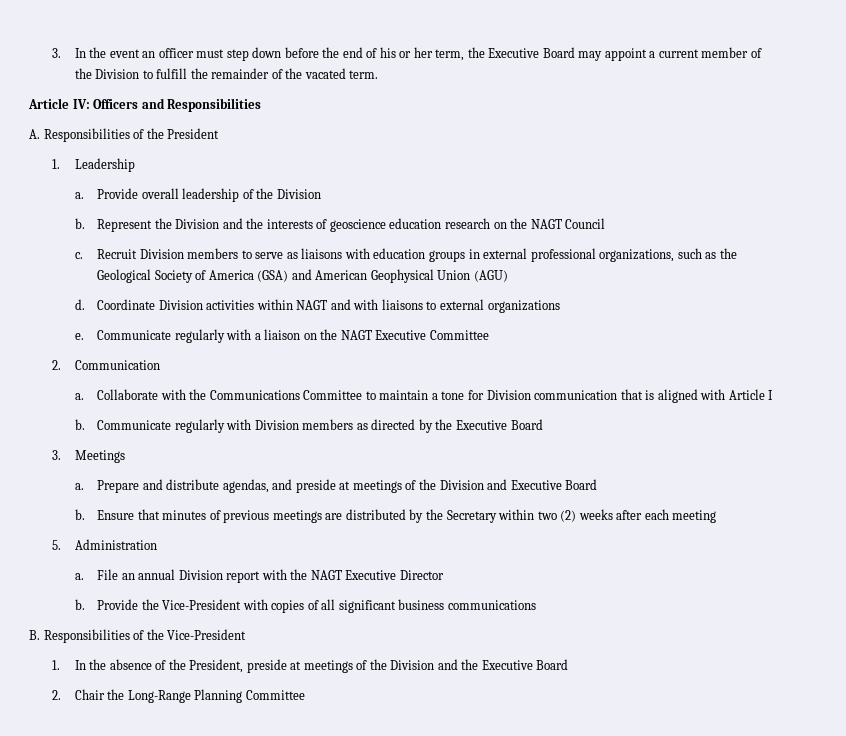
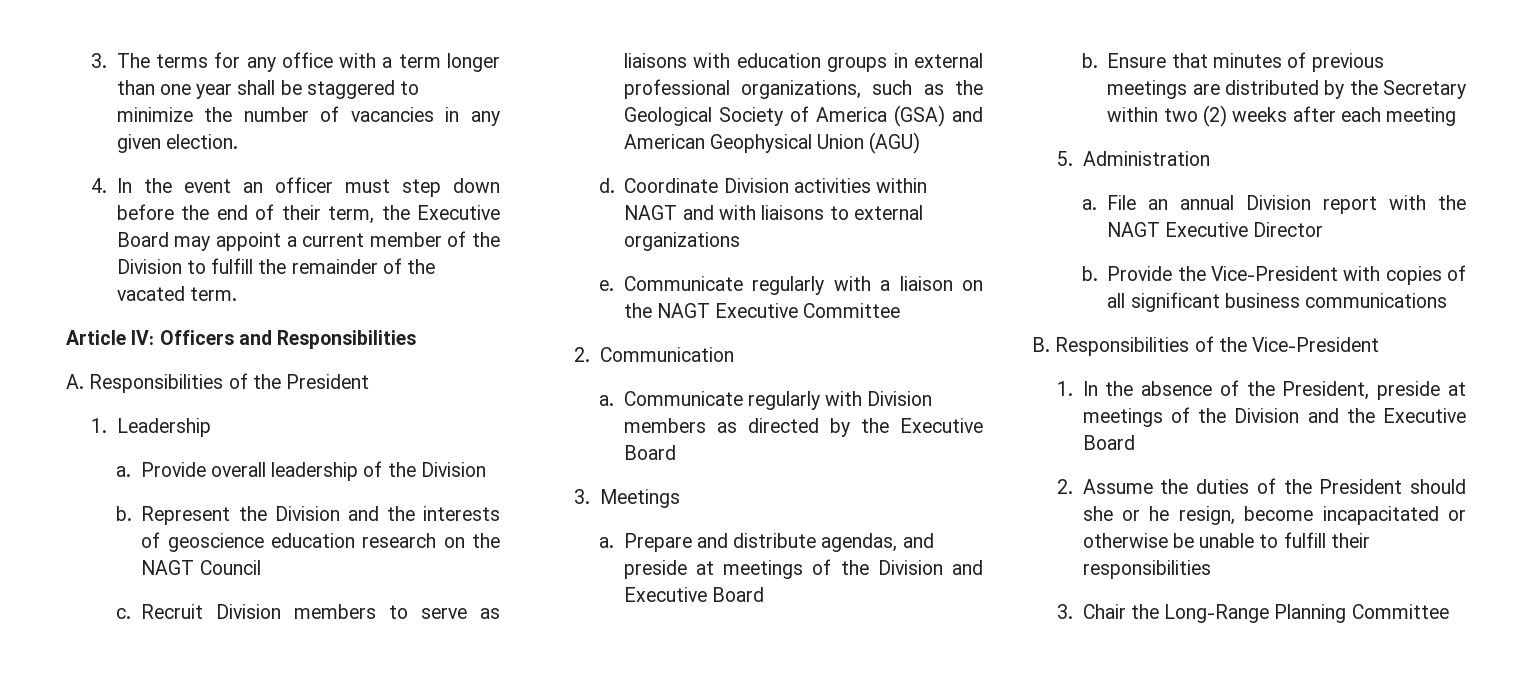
- 3. In the event an officer must step down before the end of his or her term, the Executive Board may appoint a current member of the Division to fulfill the remainder of the vacated term.
+ 3. The terms for any office with a term longer than one year shall be staggered to minimize the number of vacancies in any given election.
+ 4. In the event an officer must step down before the end of their term, the Executive Board may appoint a current member of the Division to fulfill the remainder of the vacated term.
- Collaborate with the Communications Committee to maintain a tone for Division communication that is aligned with Article I
- b.
- 2. Chair the Long-Range Planning Committee
+ 2. Assume the duties of the President should she or he resign, become incapacitated or otherwise be unable to fulfill their responsibilities
+ 3. Chair the Long-Range Planning Committee

